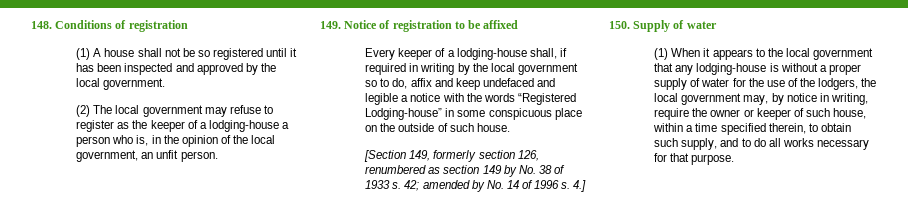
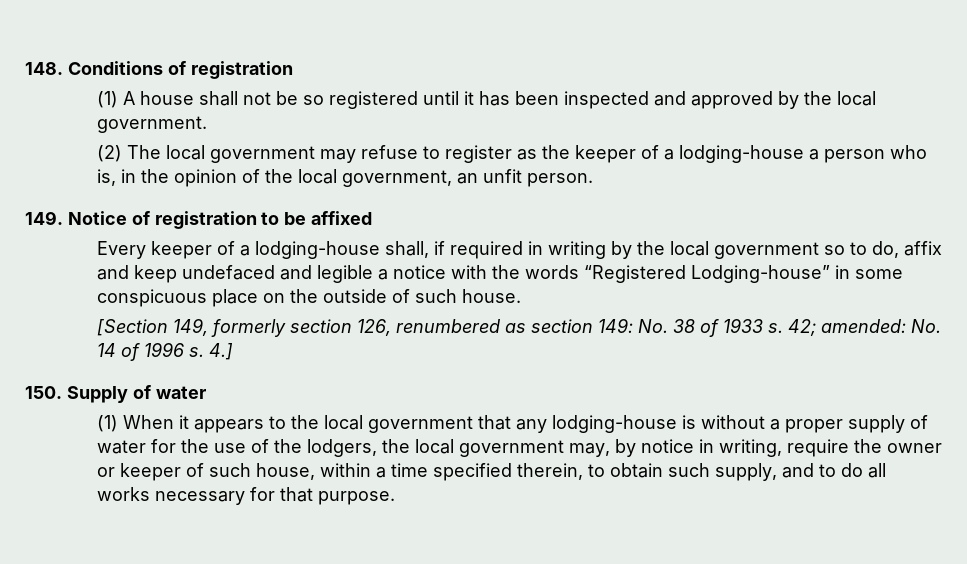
- [Section 149, formerly section 126, renumbered as section 149 by No. 38 of 1933 s.
+ [Section 149, formerly section 126, renumbered as section 149: No. 38 of 1933 s.
- 42; amended by No. 14 of 1996 s.
+ 42; amended: No. 14 of 1996 s.

